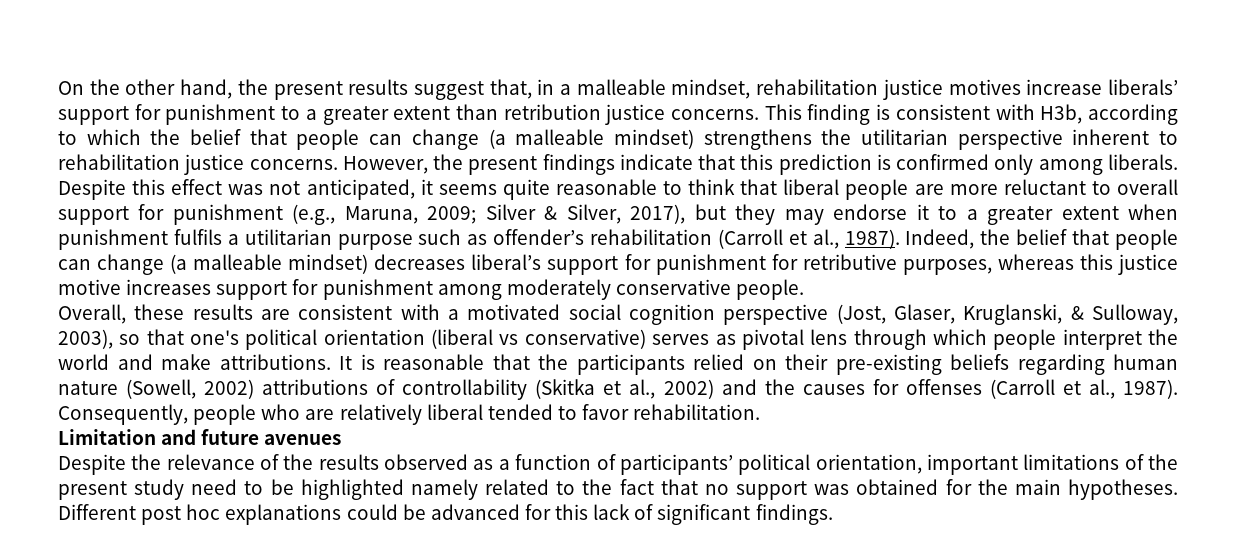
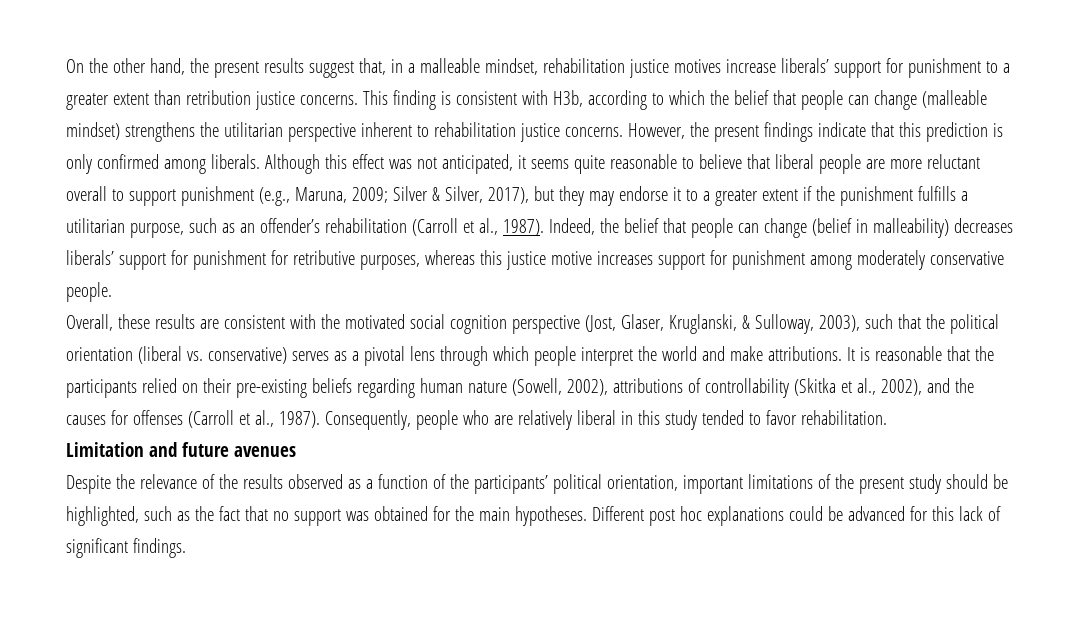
- This finding is consistent with H3b, according to which the belief that people can change (a malleable mindset) strengthens the utilitarian perspective inherent to rehabilitation justice concerns.
+ This finding is consistent with H3b, according to which the belief that people can change (malleable mindset) strengthens the utilitarian perspective inherent to rehabilitation justice concerns.
- However, the present findings indicate that this prediction is confirmed only among liberals.
+ However, the present findings indicate that this prediction is only confirmed among liberals.
- Despite this effect was not anticipated, it seems quite reasonable to think that liberal people are more reluctant to overall support for punishment (e.g., Maruna, 2009; Silver & Silver, 2017), but they may endorse it to a greater extent when punishment fulfils a utilitarian purpose such as offender’s rehabilitation (Carroll et al., 1987).
+ Although this effect was not anticipated, it seems quite reasonable to believe that liberal people are more reluctant overall to support punishment (e.g., Maruna, 2009; Silver & Silver, 2017), but they may endorse it to a greater extent if the punishment fulfills a utilitarian purpose, such as an offender’s rehabilitation (Carroll et al., 1987).
- Indeed, the belief that people can change (a malleable mindset) decreases liberal’s support for punishment for retributive purposes, whereas this justice motive increases support for punishment among moderately conservative people.
+ Indeed, the belief that people can change (belief in malleability) decreases liberals’ support for punishment for retributive purposes, whereas this justice motive increases support for punishment among moderately conservative people.
- Overall, these results are consistent with a motivated social cognition perspective (Jost, Glaser, Kruglanski, & Sulloway, 2003), so that one's political orientation (liberal vs conservative) serves as pivotal lens through which people interpret the world and make attributions.
+ Overall, these results are consistent with the motivated social cognition perspective (Jost, Glaser, Kruglanski, & Sulloway, 2003), such that the political orientation (liberal vs. conservative) serves as a pivotal lens through which people interpret the world and make attributions.
- It is reasonable that the participants relied on their pre-existing beliefs regarding human nature (Sowell, 2002) attributions of controllability (Skitka et al., 2002) and the causes for offenses (Carroll et al., 1987).
+ It is reasonable that the participants relied on their pre-existing beliefs regarding human nature (Sowell, 2002), attributions of controllability (Skitka et al., 2002), and the causes for offenses (Carroll et al., 1987).
- Consequently, people who are relatively liberal tended to favor rehabilitation.
+ Consequently, people who are relatively liberal in this study tended to favor rehabilitation.
- Despite the relevance of the results observed as a function of participants’ political orientation, important limitations of the present study need to be highlighted namely related to the fact that no support was obtained for the main hypotheses.
+ Despite the relevance of the results observed as a function of the participants’ political orientation, important limitations of the present study should be highlighted, such as the fact that no support was obtained for the main hypotheses.

